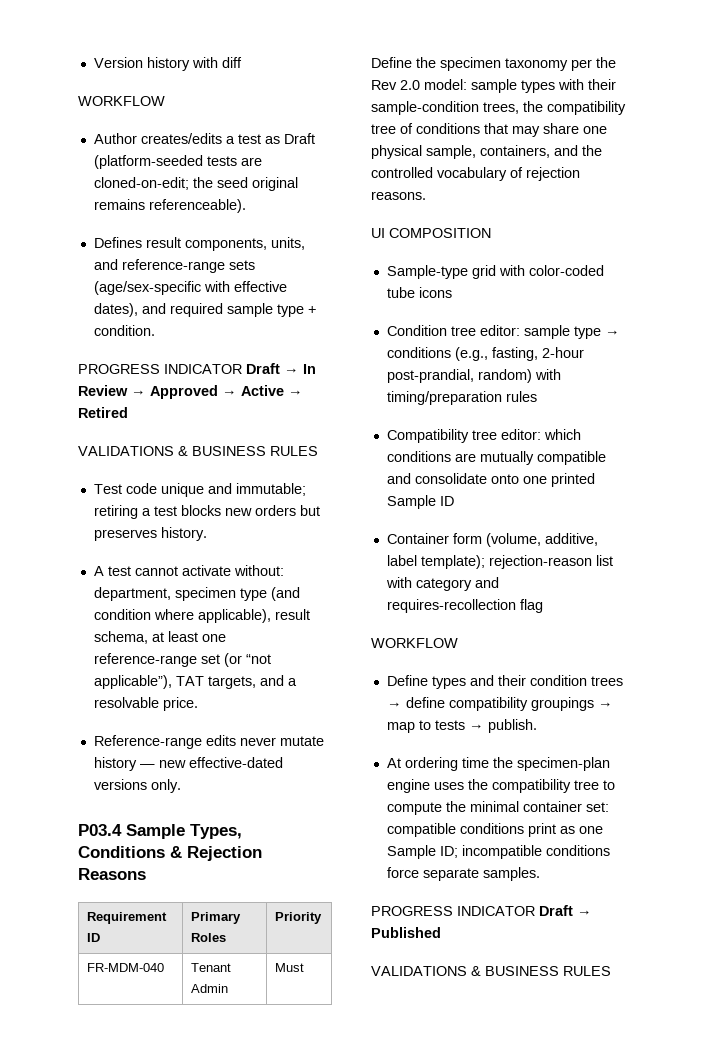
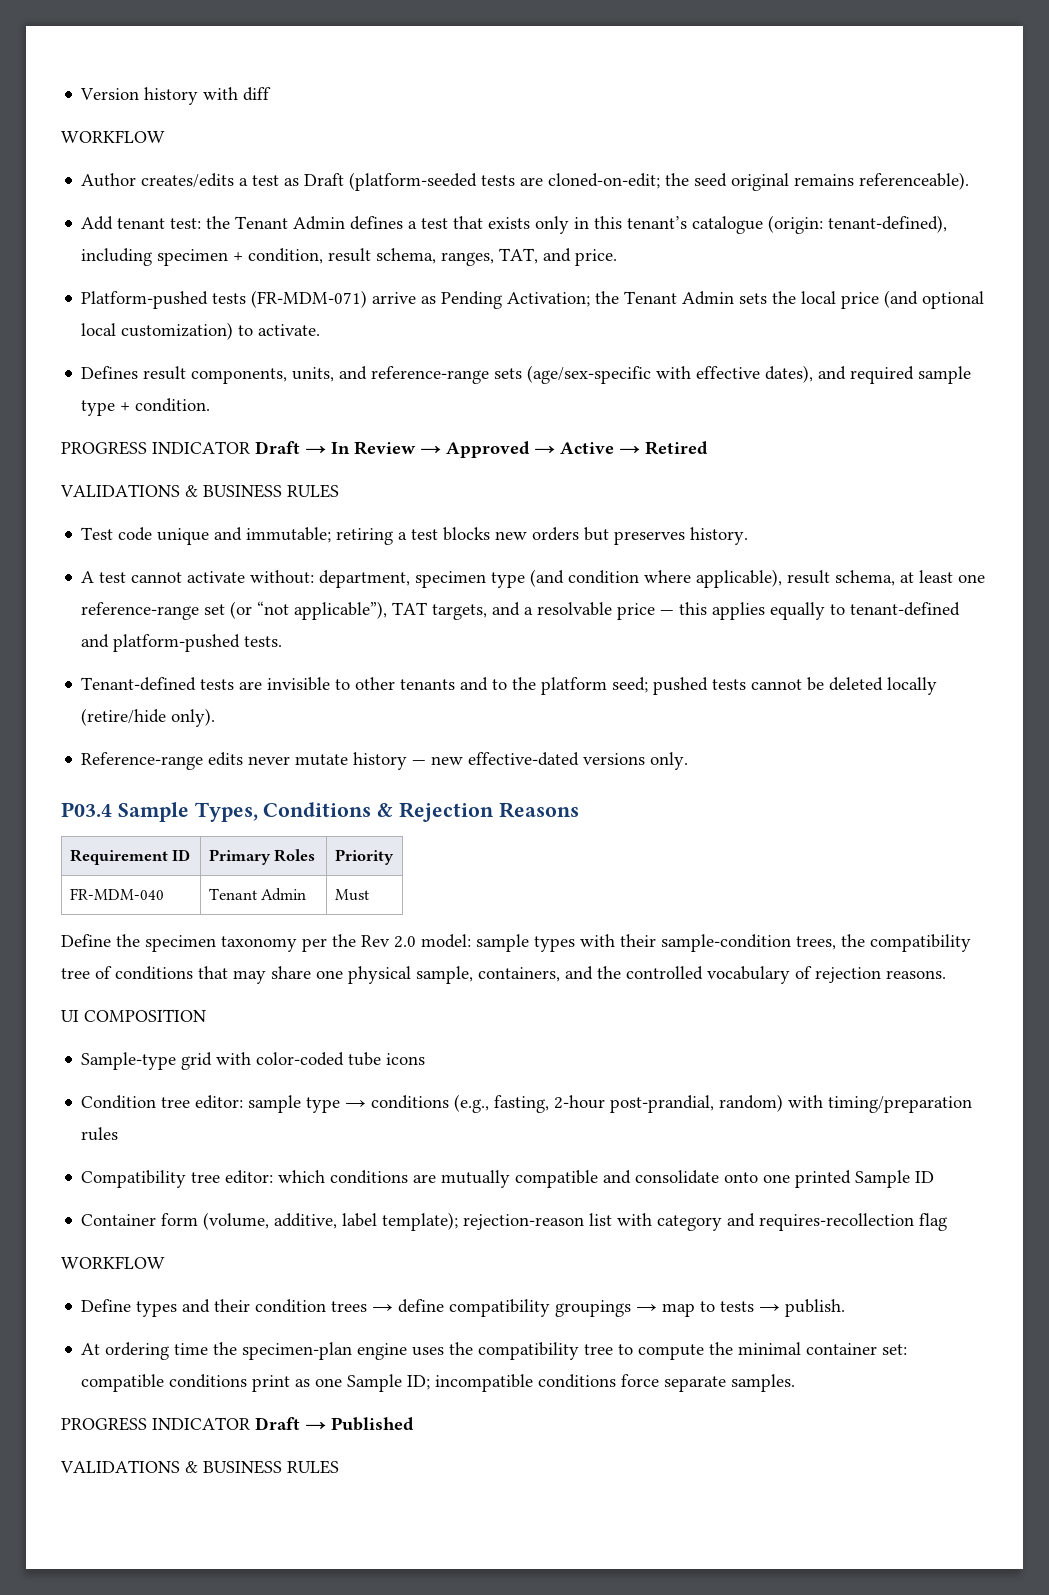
+ Add tenant test: the Tenant Admin defines a test that exists only in this tenant’s catalogue (origin: tenant-defined), including specimen + condition, result schema, ranges, TAT, and price.
+ Platform-pushed tests (FR-MDM-071) arrive as Pending Activation; the Tenant Admin sets the local price (and optional local customization) to activate.
- A test cannot activate without: department, specimen type (and condition where applicable), result schema, at least one reference-range set (or “not applicable”), TAT targets, and a resolvable price.
+ A test cannot activate without: department, specimen type (and condition where applicable), result schema, at least one reference-range set (or “not applicable”), TAT targets, and a resolvable price — this applies equally to tenant-defined and platform-pushed tests.
+ Tenant-defined tests are invisible to other tenants and to the platform seed; pushed tests cannot be deleted locally (retire/hide only).

